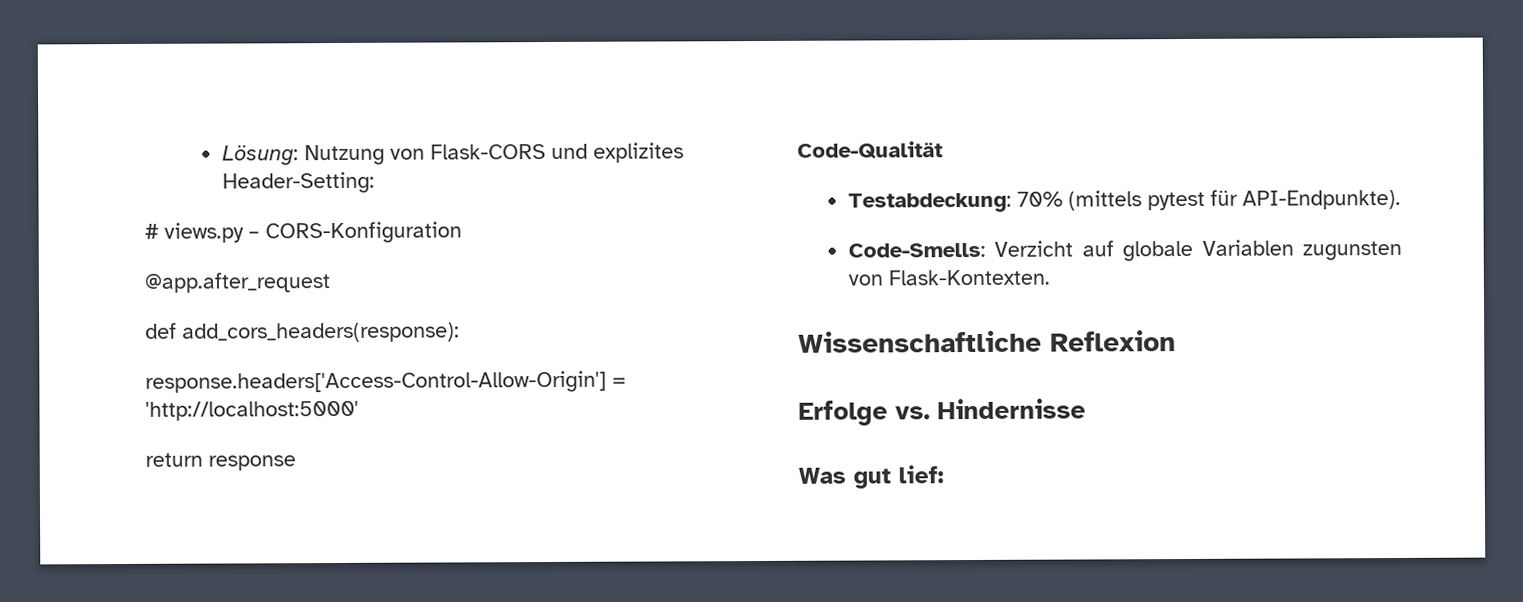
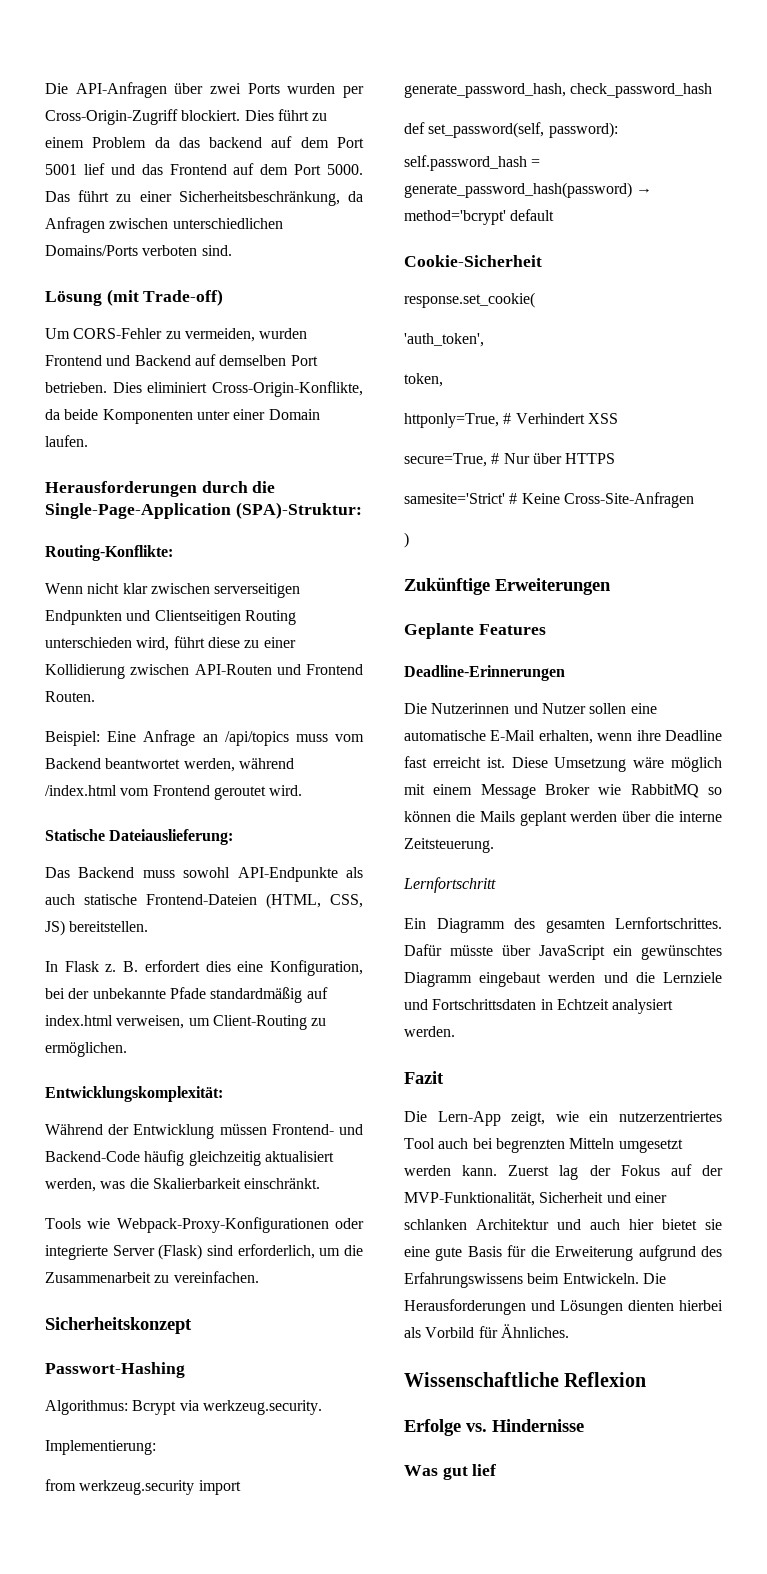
- Lösung: Nutzung von Flask-CORS und explizites Header-Setting:
- # views.py – CORS-Konfiguration
- @app.after_request
- def add_cors_headers(response):
- response.headers['Access-Control-Allow-Origin'] = 'http://localhost:5000'
- return response
- Code-Qualität
- Testabdeckung: 70% (mittels pytest für API-Endpunkte).
- Code-Smells: Verzicht auf globale Variablen zugunsten von Flask-Kontexten.
+ Die API-Anfragen über zwei Ports wurden per Cross-Origin-Zugriff blockiert. Dies führt zu einem Problem da das backend auf dem Port 5001 lief und das Frontend auf dem Port 5000. Das führt zu einer Sicherheitsbeschränkung, da Anfragen zwischen unterschiedlichen Domains/Ports verboten sind.
+ Lösung (mit Trade-off)
+ Um CORS-Fehler zu vermeiden, wurden Frontend und Backend auf demselben Port betrieben. Dies eliminiert Cross-Origin-Konflikte, da beide Komponenten unter einer Domain laufen.
+ Herausforderungen durch die Single-Page-Application (SPA)-Struktur:
+ Routing-Konflikte:
+ Wenn nicht klar zwischen serverseitigen Endpunkten und Clientseitigen Routing unterschieden wird, führt diese zu einer Kollidierung zwischen API-Routen und Frontend Routen.
+ Beispiel: Eine Anfrage an /api/topics muss vom Backend beantwortet werden, während /index.html vom Frontend geroutet wird.
+ Statische Dateiauslieferung:
+ Das Backend muss sowohl API-Endpunkte als auch statische Frontend-Dateien (HTML, CSS, JS) bereitstellen.
+ In Flask z. B. erfordert dies eine Konfiguration, bei der unbekannte Pfade standardmäßig auf index.html verweisen, um Client-Routing zu ermöglichen.
+ Entwicklungskomplexität:
+ Während der Entwicklung müssen Frontend- und Backend-Code häufig gleichzeitig aktualisiert werden, was die Skalierbarkeit einschränkt.
+ Tools wie Webpack-Proxy-Konfigurationen oder integrierte Server (Flask) sind erforderlich, um die Zusammenarbeit zu vereinfachen.
+ Sicherheitskonzept
+ Passwort-Hashing
+ Algorithmus: Bcrypt via werkzeug.security.
+ Implementierung:
+ from werkzeug.security import generate_password_hash, check_password_hash
+ def set_password(self, password):
+ self.password_hash = generate_password_hash(password) → method='bcrypt' default
+ Cookie-Sicherheit
+ response.set_cookie(
+ 'auth_token',
+ token,
+ httponly=True, # Verhindert XSS
+ secure=True, # Nur über HTTPS
+ samesite='Strict' # Keine Cross-Site-Anfragen
+ )
+ Zukünftige Erweiterungen
+ Geplante Features
+ Deadline-Erinnerungen
+ Die Nutzerinnen und Nutzer sollen eine automatische E-Mail erhalten, wenn ihre Deadline fast erreicht ist. Diese Umsetzung wäre möglich mit einem Message Broker wie RabbitMQ so können die Mails geplant werden über die interne Zeitsteuerung.
+ Lernfortschritt
+ Ein Diagramm des gesamten Lernfortschrittes. Dafür müsste über JavaScript ein gewünschtes Diagramm eingebaut werden und die Lernziele und Fortschrittsdaten in Echtzeit analysiert werden.
+ Fazit
+ Die Lern-App zeigt, wie ein nutzerzentriertes Tool auch bei begrenzten Mitteln umgesetzt werden kann. Zuerst lag der Fokus auf der MVP-Funktionalität, Sicherheit und einer schlanken Architektur und auch hier bietet sie eine gute Basis für die Erweiterung aufgrund des Erfahrungswissens beim Entwickeln. Die Herausforderungen und Lösungen dienten hierbei als Vorbild für Ähnliches.
- Was gut lief:
+ Was gut lief

